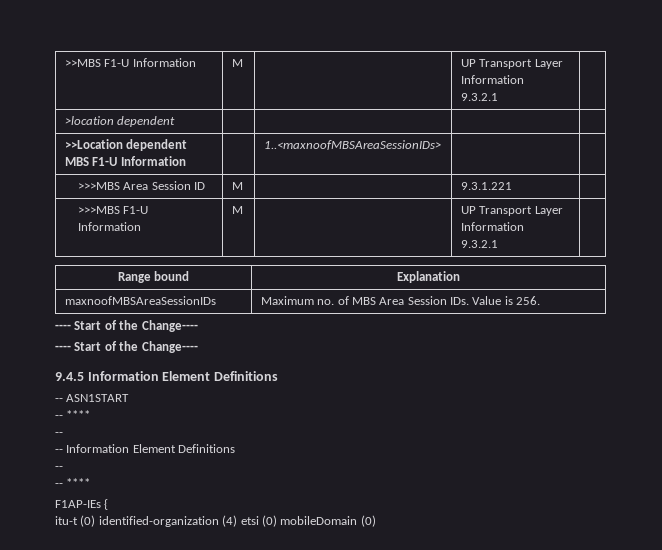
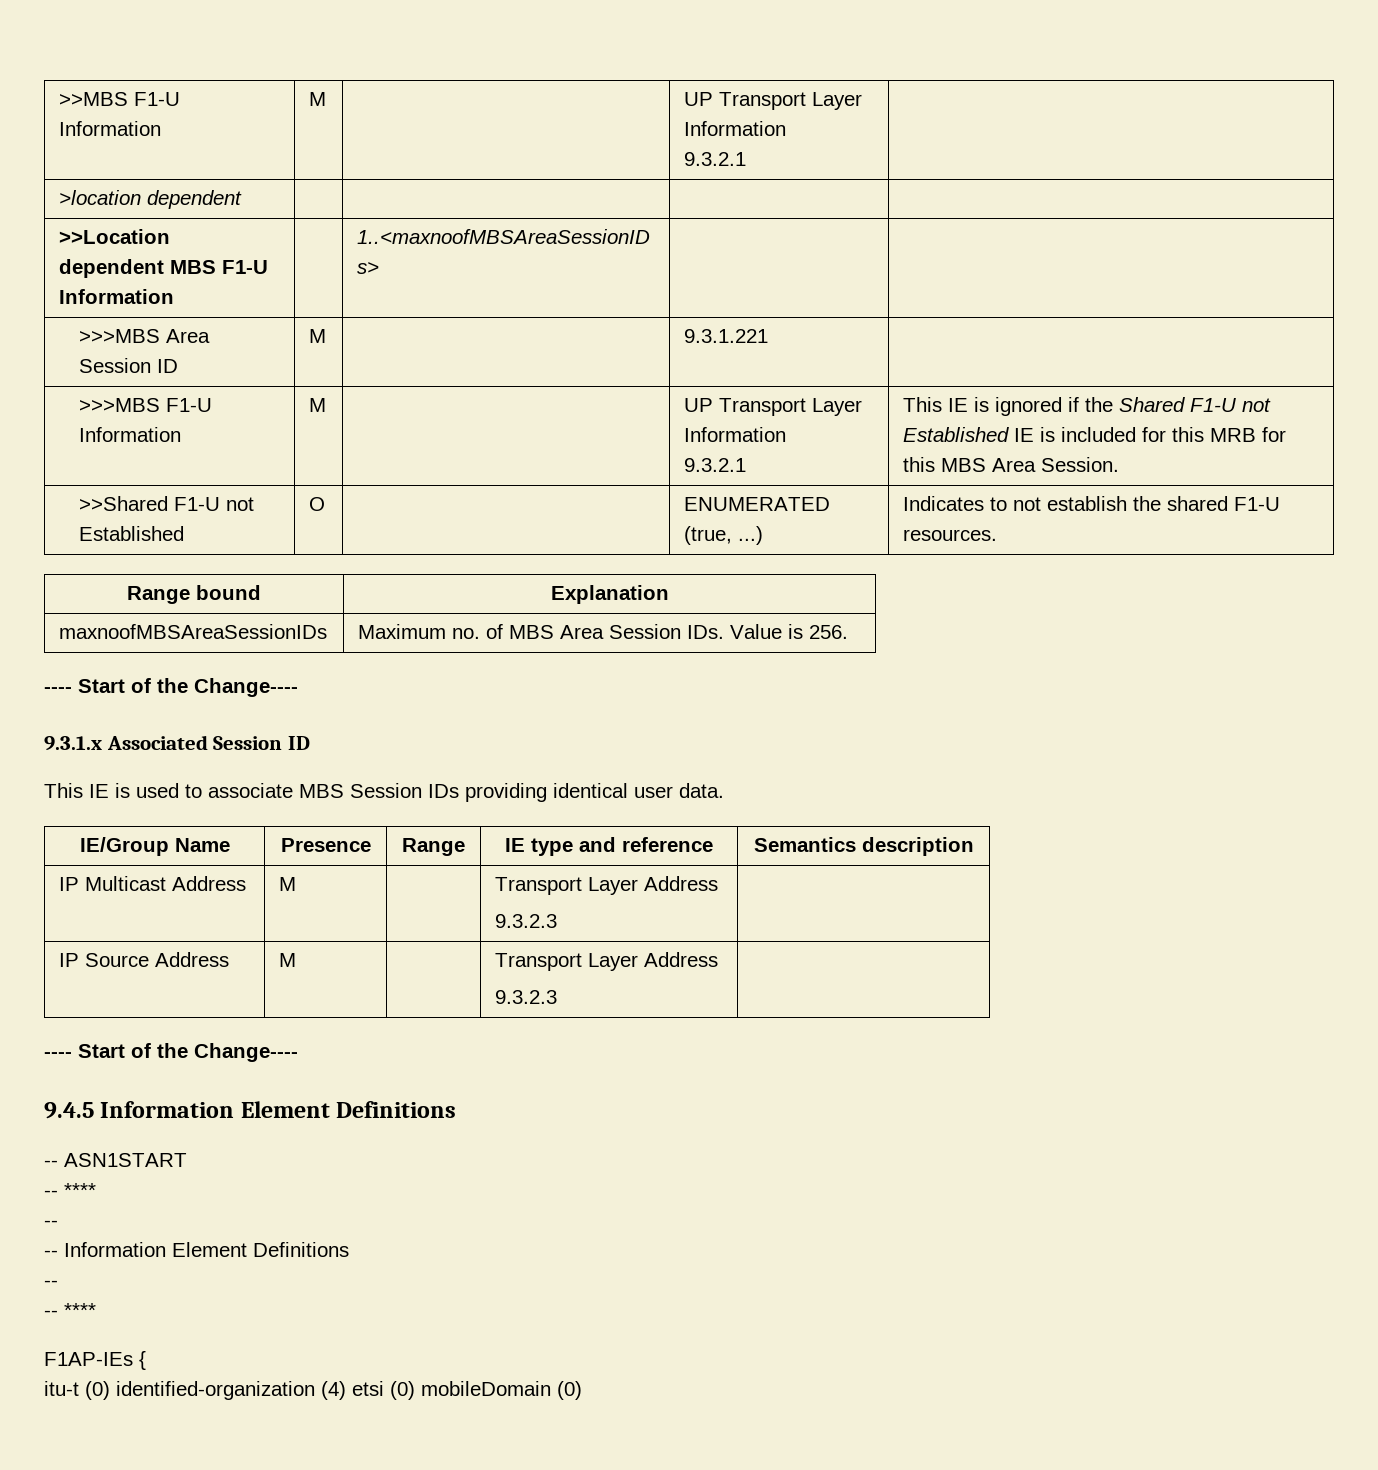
  >>>MBS F1-U Information | M | | UP Transport Layer Information
- 9.3.2.1 |
+ 9.3.2.1 | This IE is ignored if the Shared F1-U not Established IE is included for this MRB for this MBS Area Session.
+ >>Shared F1-U not Established | O | | ENUMERATED (true, ...) | Indicates to not establish the shared F1-U resources.
+ 9.3.1.x Associated Session ID
+ This IE is used to associate MBS Session IDs providing identical user data.
+ IE/Group Name | Presence | Range | IE type and reference | Semantics description
+ IP Multicast Address | M | | Transport Layer Address
+ 9.3.2.3 |
+ IP Source Address | M | | Transport Layer Address
+ 9.3.2.3 |

